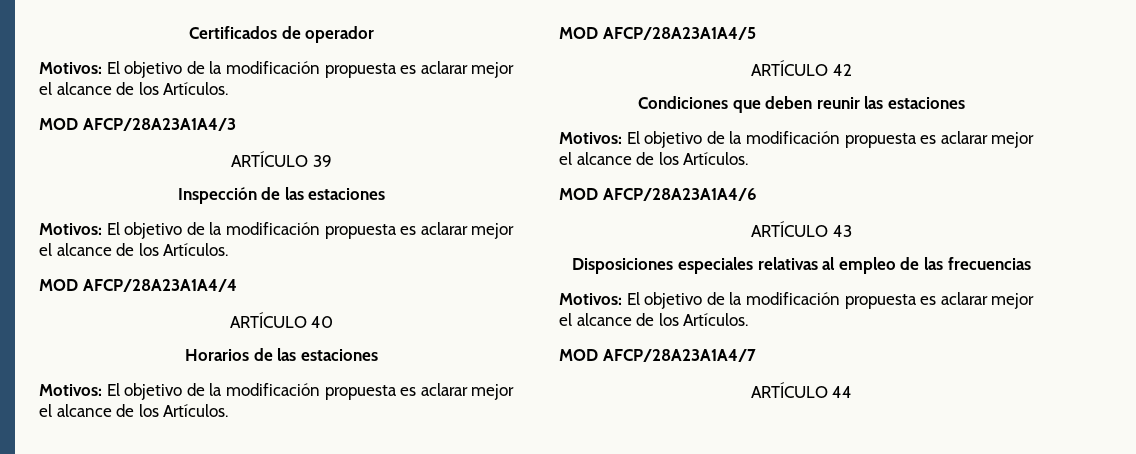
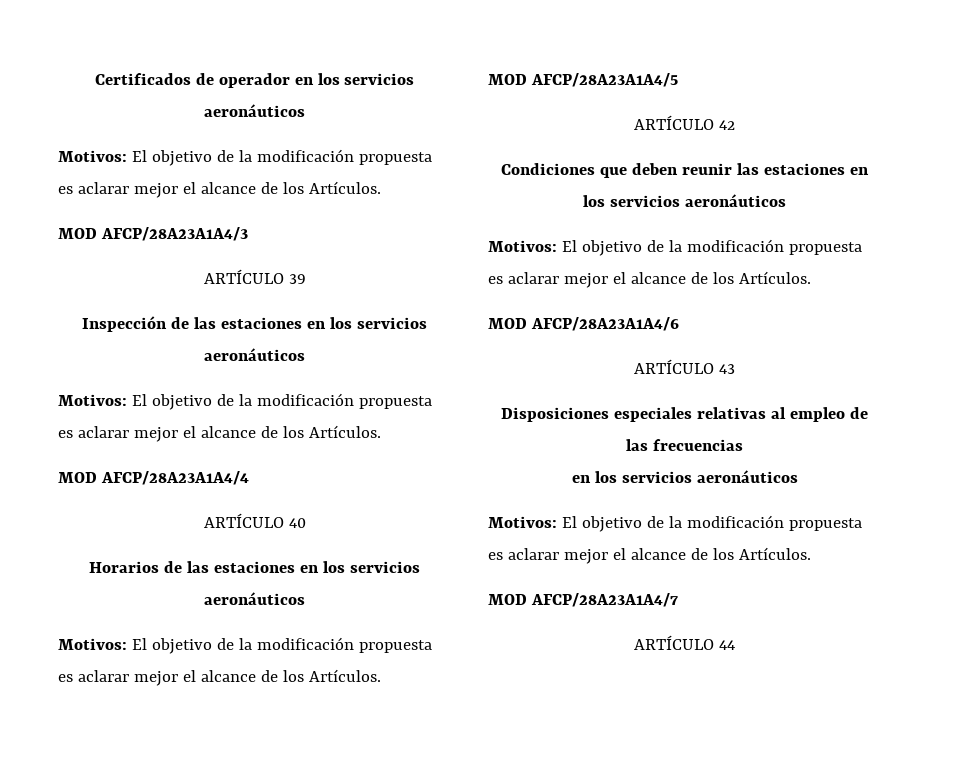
- Certificados de operador
+ Certificados de operador en los servicios aeronáuticos
- Inspección de las estaciones
+ Inspección de las estaciones en los servicios aeronáuticos
- Horarios de las estaciones
+ Horarios de las estaciones en los servicios aeronáuticos
- Condiciones que deben reunir las estaciones
+ Condiciones que deben reunir las estaciones en los servicios aeronáuticos
  Disposiciones especiales relativas al empleo de las frecuencias
+ en los servicios aeronáuticos

